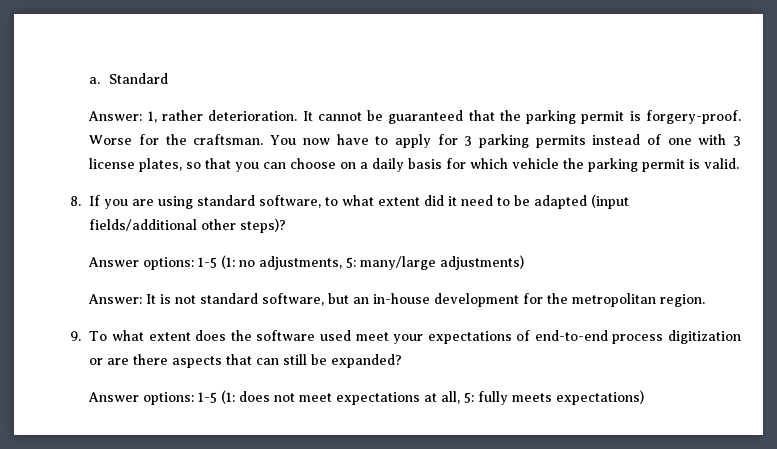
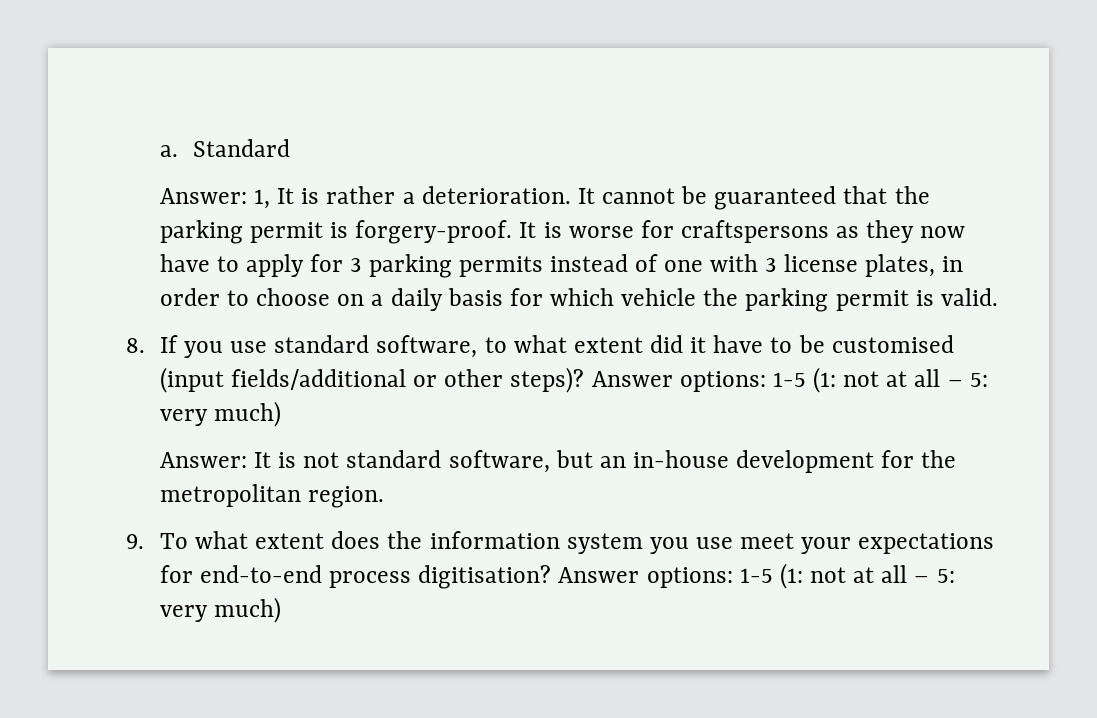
- Answer: 1, rather deterioration.
+ Answer: 1, It is rather a deterioration.
- Worse for the craftsman. You now have to apply for 3 parking permits instead of one with 3 license plates, so that you can choose on a daily basis for which vehicle the parking permit is valid.
+ It is worse for craftspersons as they now have to apply for 3 parking permits instead of one with 3 license plates, in order to choose on a daily basis for which vehicle the parking permit is valid.
- 8. If you are using standard software, to what extent did it need to be adapted (input fields/additional other steps)?
- Answer options: 1-5 (1: no adjustments, 5: many/large adjustments)
+ 8. If you use standard software, to what extent did it have to be customised (input fields/additional or other steps)? Answer options: 1-5 (1: not at all – 5: very much)
- 9. To what extent does the software used meet your expectations of end-to-end process digitization or are there aspects that can still be expanded?
- Answer options: 1-5 (1: does not meet expectations at all, 5: fully meets expectations)
+ 9. To what extent does the information system you use meet your expectations for end-to-end process digitisation? Answer options: 1-5 (1: not at all – 5: very much)

